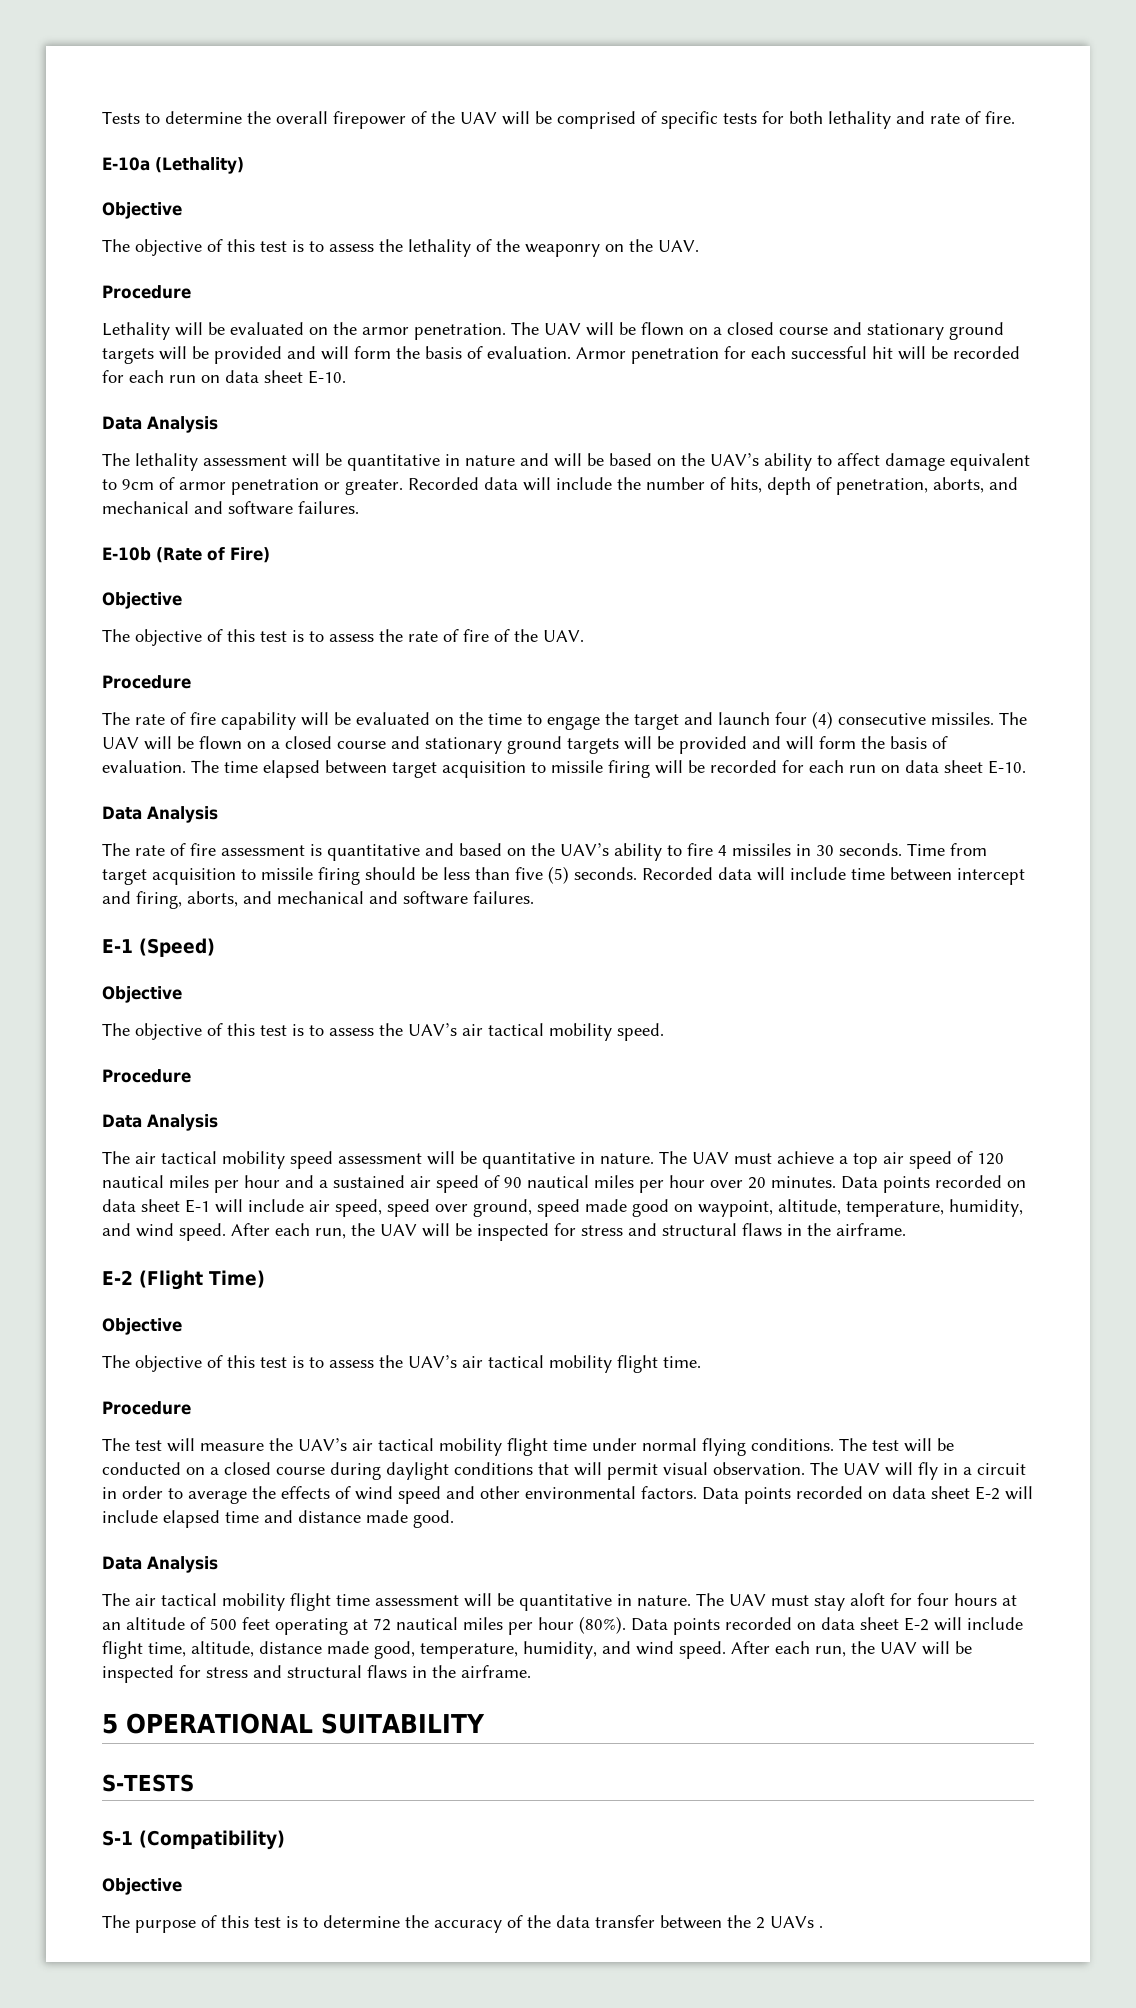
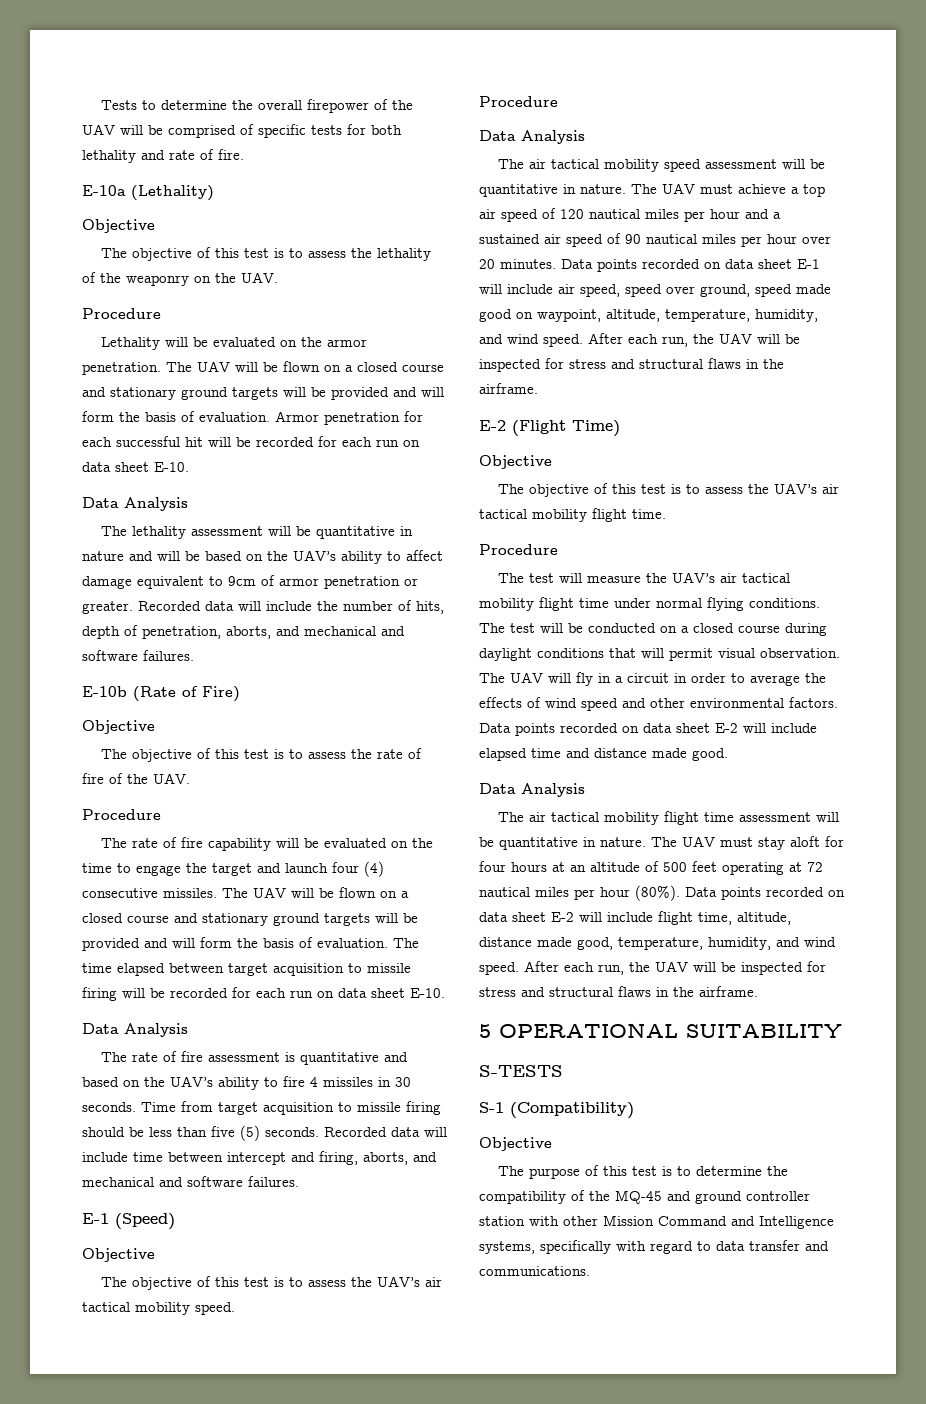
- The purpose of this test is to determine the accuracy of the data transfer between the 2 UAVs .
+ The purpose of this test is to determine the compatibility of the MQ-45 and ground controller station with other Mission Command and Intelligence systems, specifically with regard to data transfer and communications.

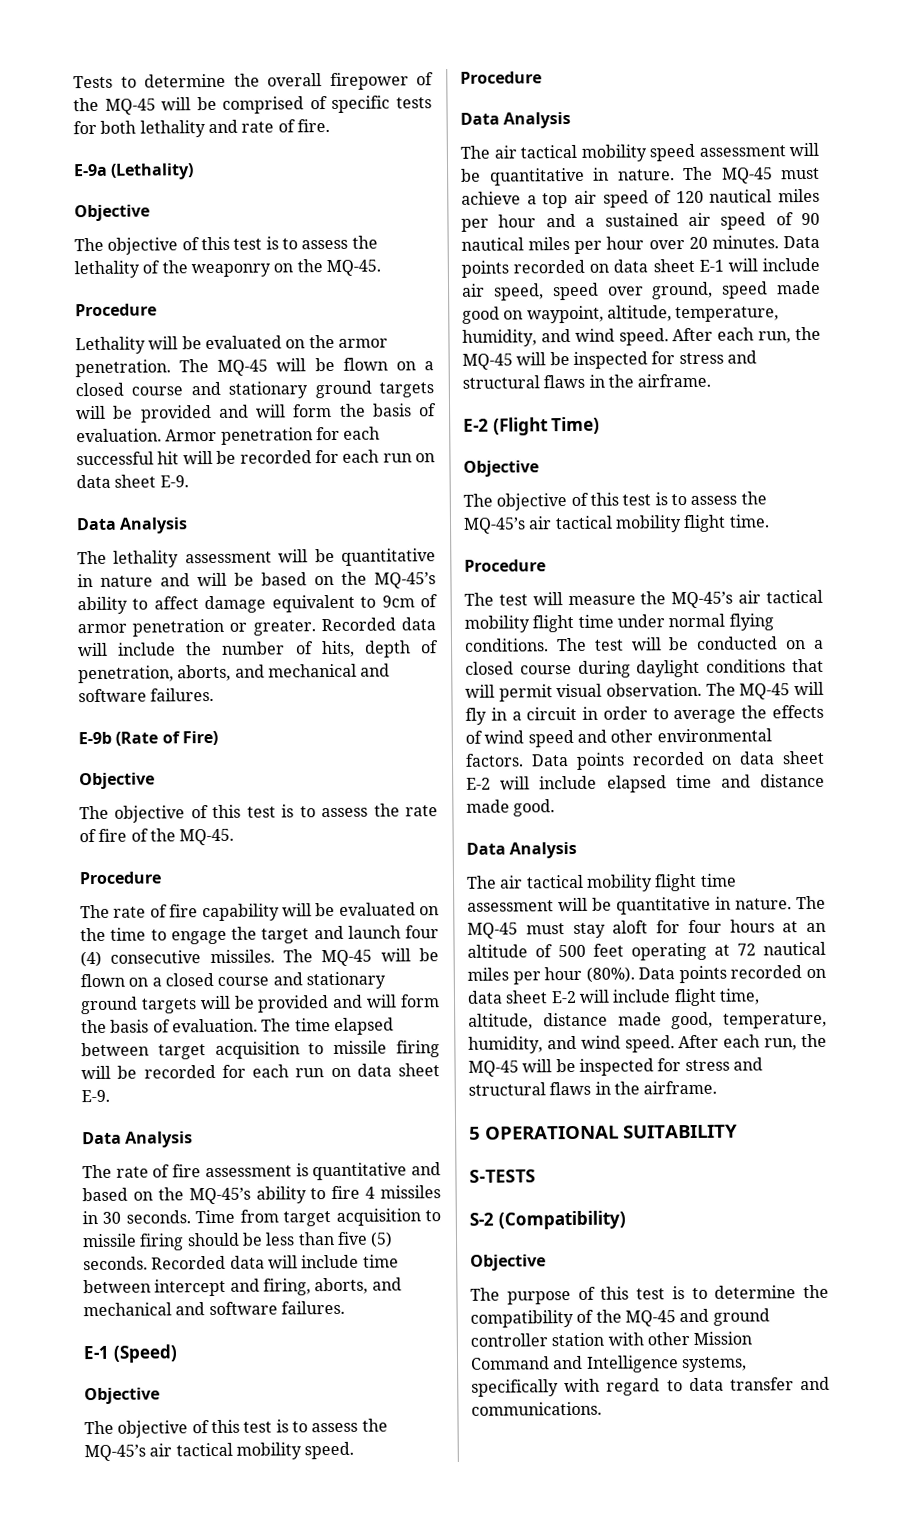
- Tests to determine the overall firepower of the UAV will be comprised of specific tests for both lethality and rate of fire.
+ Tests to determine the overall firepower of the MQ-45 will be comprised of specific tests for both lethality and rate of fire.
- E-10a (Lethality)
+ E-9a (Lethality)
- The objective of this test is to assess the lethality of the weaponry on the UAV.
+ The objective of this test is to assess the lethality of the weaponry on the MQ-45.
- Lethality will be evaluated on the armor penetration. The UAV will be flown on a closed course and stationary ground targets will be provided and will form the basis of evaluation.
+ Lethality will be evaluated on the armor penetration. The MQ-45 will be flown on a closed course and stationary ground targets will be provided and will form the basis of evaluation.
- Armor penetration for each successful hit will be recorded for each run on data sheet E-10.
+ Armor penetration for each successful hit will be recorded for each run on data sheet E-9.
- The lethality assessment will be quantitative in nature and will be based on the UAV’s ability to affect damage equivalent to 9cm of armor penetration or greater.
+ The lethality assessment will be quantitative in nature and will be based on the MQ-45’s ability to affect damage equivalent to 9cm of armor penetration or greater.
- E-10b (Rate of Fire)
+ E-9b (Rate of Fire)
- The objective of this test is to assess the rate of fire of the UAV.
+ The objective of this test is to assess the rate of fire of the MQ-45.
- The rate of fire capability will be evaluated on the time to engage the target and launch four (4) consecutive missiles. The UAV will be flown on a closed course and stationary ground targets will be provided and will form the basis of evaluation.
+ The rate of fire capability will be evaluated on the time to engage the target and launch four (4) consecutive missiles. The MQ-45 will be flown on a closed course and stationary ground targets will be provided and will form the basis of evaluation.
- The time elapsed between target acquisition to missile firing will be recorded for each run on data sheet E-10.
+ The time elapsed between target acquisition to missile firing will be recorded for each run on data sheet E-9.
- The rate of fire assessment is quantitative and based on the UAV’s ability to fire 4 missiles in 30 seconds.
+ The rate of fire assessment is quantitative and based on the MQ-45’s ability to fire 4 missiles in 30 seconds.
- The objective of this test is to assess the UAV’s air tactical mobility speed.
+ The objective of this test is to assess the MQ-45’s air tactical mobility speed.
- The UAV must achieve a top air speed of 120 nautical miles per hour and a sustained air speed of 90 nautical miles per hour over 20 minutes.
+ The MQ-45 must achieve a top air speed of 120 nautical miles per hour and a sustained air speed of 90 nautical miles per hour over 20 minutes.
- Data points recorded on data sheet E-1 will include air speed, speed over ground, speed made good on waypoint, altitude, temperature, humidity, and wind speed. After each run, the UAV will be inspected for stress and structural flaws in the airframe.
+ Data points recorded on data sheet E-1 will include air speed, speed over ground, speed made good on waypoint, altitude, temperature, humidity, and wind speed. After each run, the MQ-45 will be inspected for stress and structural flaws in the airframe.
- The objective of this test is to assess the UAV’s air tactical mobility flight time.
+ The objective of this test is to assess the MQ-45’s air tactical mobility flight time.
- The test will measure the UAV’s air tactical mobility flight time under normal flying conditions.
+ The test will measure the MQ-45’s air tactical mobility flight time under normal flying conditions.
- The UAV will fly in a circuit in order to average the effects of wind speed and other environmental factors.
+ The MQ-45 will fly in a circuit in order to average the effects of wind speed and other environmental factors.
- The UAV must stay aloft for four hours at an altitude of 500 feet operating at 72 nautical miles per hour (80%).
+ The MQ-45 must stay aloft for four hours at an altitude of 500 feet operating at 72 nautical miles per hour (80%).
- Data points recorded on data sheet E-2 will include flight time, altitude, distance made good, temperature, humidity, and wind speed. After each run, the UAV will be inspected for stress and structural flaws in the airframe.
+ Data points recorded on data sheet E-2 will include flight time, altitude, distance made good, temperature, humidity, and wind speed. After each run, the MQ-45 will be inspected for stress and structural flaws in the airframe.
- S-1 (Compatibility)
+ S-2 (Compatibility)

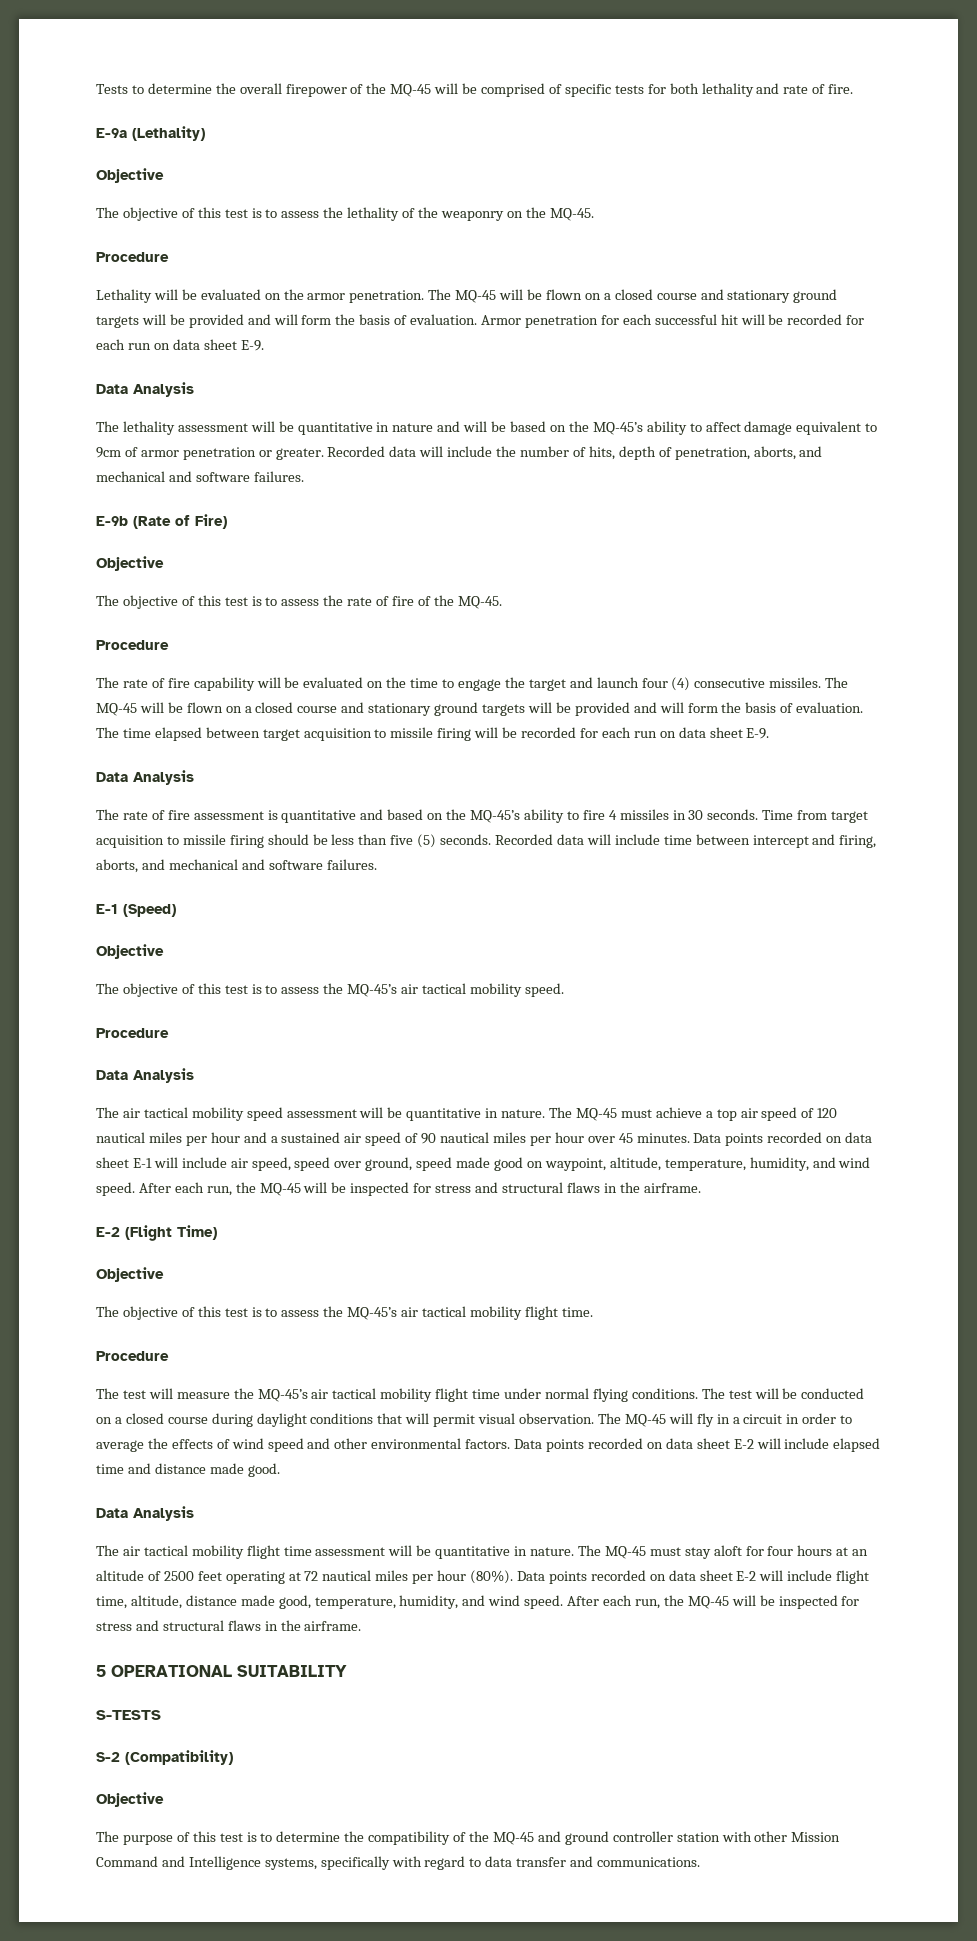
- The MQ-45 must achieve a top air speed of 120 nautical miles per hour and a sustained air speed of 90 nautical miles per hour over 20 minutes.
+ The MQ-45 must achieve a top air speed of 120 nautical miles per hour and a sustained air speed of 90 nautical miles per hour over 45 minutes.
- The MQ-45 must stay aloft for four hours at an altitude of 500 feet operating at 72 nautical miles per hour (80%).
+ The MQ-45 must stay aloft for four hours at an altitude of 2500 feet operating at 72 nautical miles per hour (80%).

